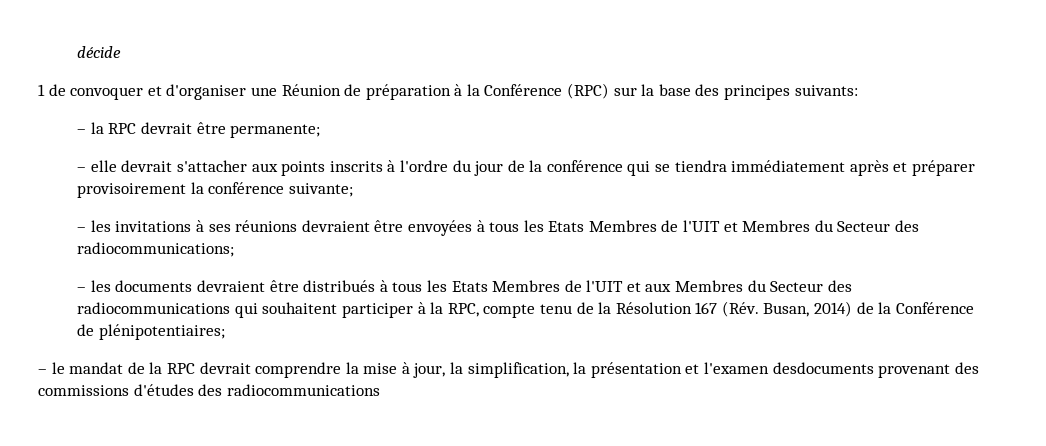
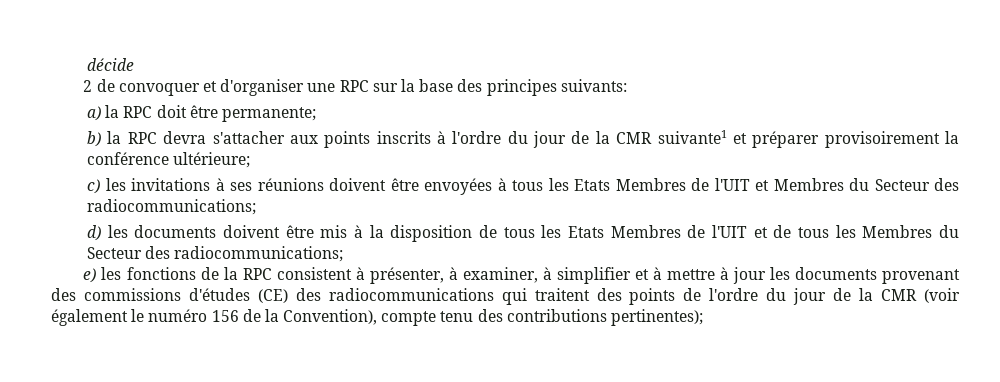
- 1 de convoquer et d'organiser une Réunion de préparation à la Conférence (RPC) sur la base des principes suivants:
+ 2 de convoquer et d'organiser une RPC sur la base des principes suivants:
- – la RPC devrait être permanente;
+ a) la RPC doit être permanente;
- – elle devrait s'attacher aux points inscrits à l'ordre du jour de la conférence qui se tiendra immédiatement après et préparer provisoirement la conférence suivante;
- – les invitations à ses réunions devraient être envoyées à tous les Etats Membres de l'UIT et Membres du Secteur des radiocommunications;
+ b) la RPC devra s'attacher aux points inscrits à l'ordre du jour de la CMR suivante1 et préparer provisoirement la conférence ultérieure;
+ c) les invitations à ses réunions doivent être envoyées à tous les Etats Membres de l'UIT et Membres du Secteur des radiocommunications;
- – les documents devraient être distribués à tous les Etats Membres de l'UIT et aux Membres du Secteur des radiocommunications qui souhaitent participer à la RPC, compte tenu de la Résolution 167 (Rév. Busan, 2014) de la Conférence de plénipotentiaires;
- – le mandat de la RPC devrait comprendre la mise à jour, la simplification, la présentation et l'examen desdocuments provenant des commissions d'études des radiocommunications
+ d) les documents doivent être mis à la disposition de tous les Etats Membres de l'UIT et de tous les Membres du Secteur des radiocommunications;
+ e) les fonctions de la RPC consistent à présenter, à examiner, à simplifier et à mettre à jour les documents provenant des commissions d'études (CE) des radiocommunications qui traitent des points de l'ordre du jour de la CMR (voir également le numéro 156 de la Convention), compte tenu des contributions pertinentes);

